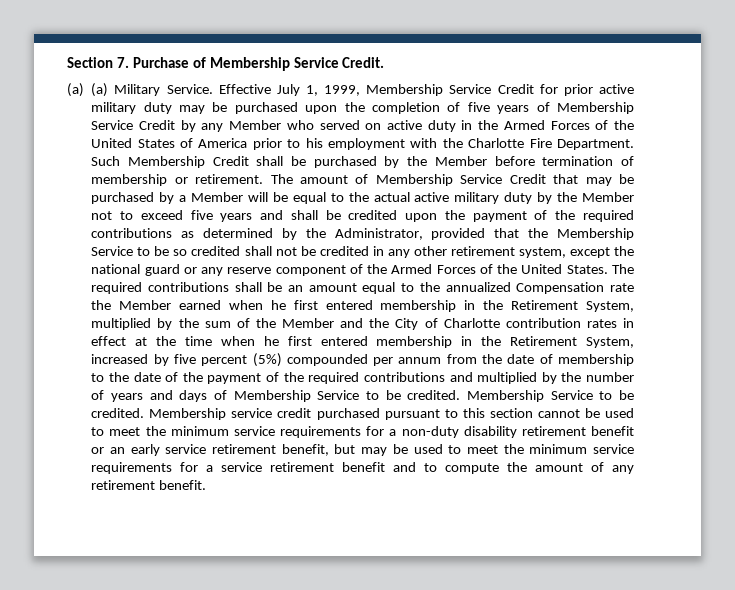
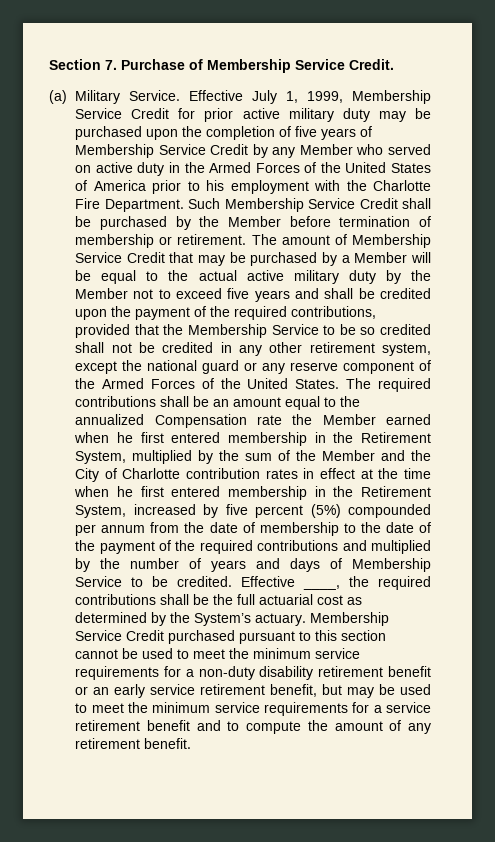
- (a) (a) Military Service.
+ (a) Military Service.
- Such Membership Credit shall be purchased by the Member before termination of membership or retirement.
+ Such Membership Service Credit shall be purchased by the Member before termination of membership or retirement.
- The amount of Membership Service Credit that may be purchased by a Member will be equal to the actual active military duty by the Member not to exceed five years and shall be credited upon the payment of the required contributions as determined by the Administrator, provided that the Membership Service to be so credited shall not be credited in any other retirement system, except the national guard or any reserve component of the Armed Forces of the United States.
+ The amount of Membership Service Credit that may be purchased by a Member will be equal to the actual active military duty by the Member not to exceed five years and shall be credited upon the payment of the required contributions, provided that the Membership Service to be so credited shall not be credited in any other retirement system, except the national guard or any reserve component of the Armed Forces of the United States.
- Membership Service to be credited. Membership service credit purchased pursuant to this section cannot be used to meet the minimum service requirements for a non-duty disability retirement benefit or an early service retirement benefit, but may be used to meet the minimum service requirements for a service retirement benefit and to compute the amount of any retirement benefit.
+ Effective ____, the required contributions shall be the full actuarial cost as determined by the System’s actuary. Membership Service Credit purchased pursuant to this section cannot be used to meet the minimum service requirements for a non-duty disability retirement benefit or an early service retirement benefit, but may be used to meet the minimum service requirements for a service retirement benefit and to compute the amount of any retirement benefit.

